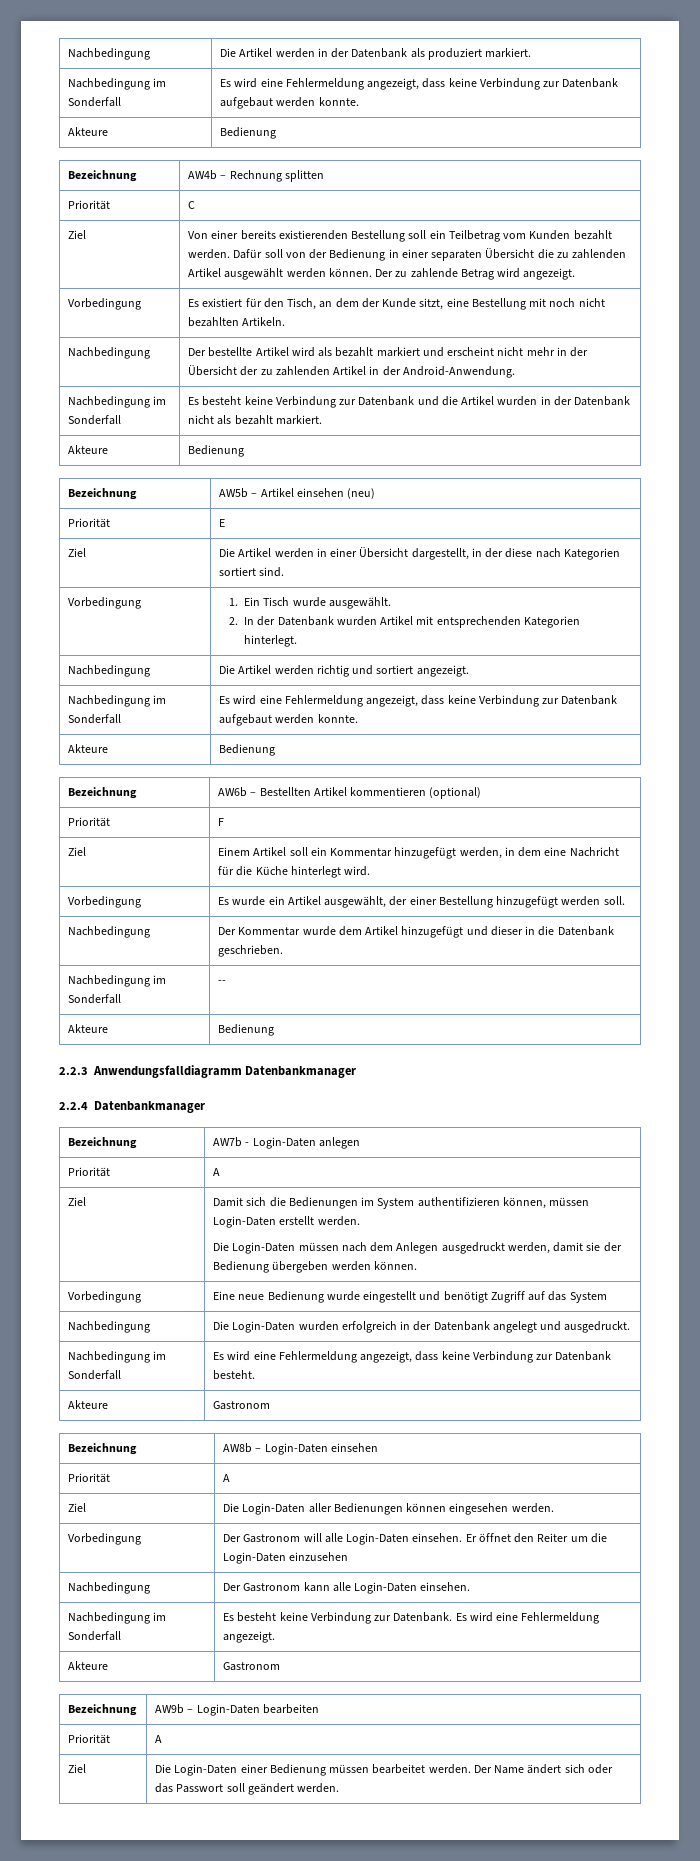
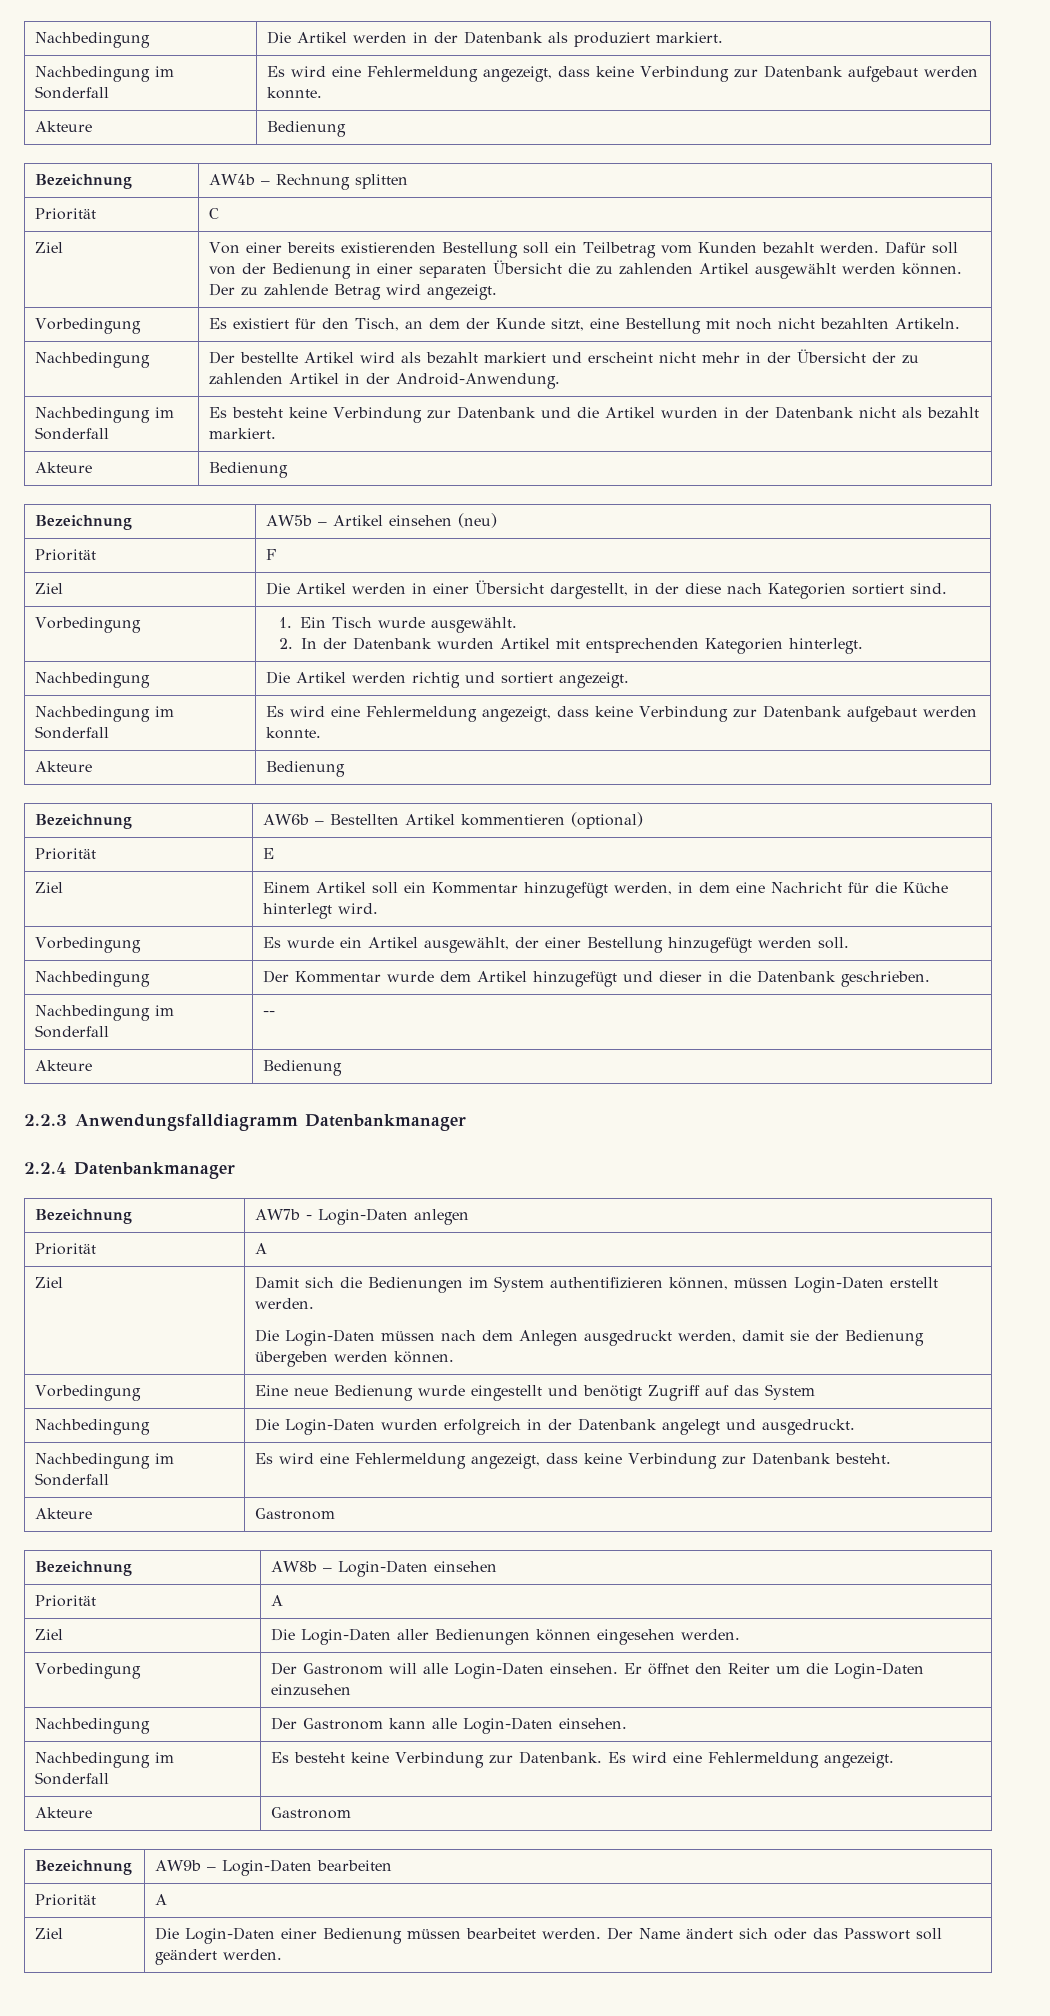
- Priorität | E
+ Priorität | F
- Priorität | F
+ Priorität | E

